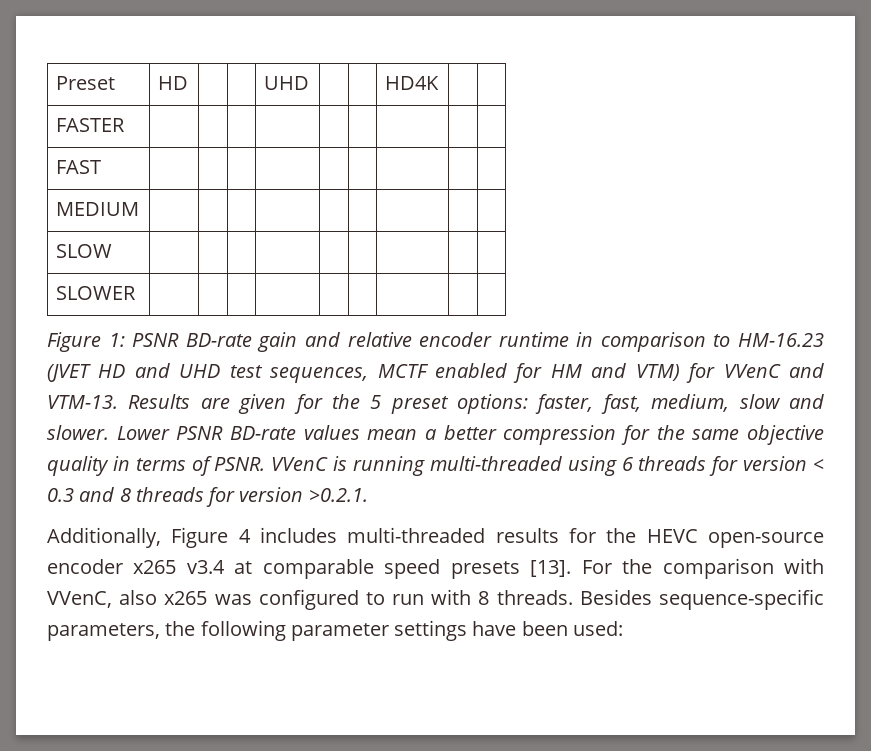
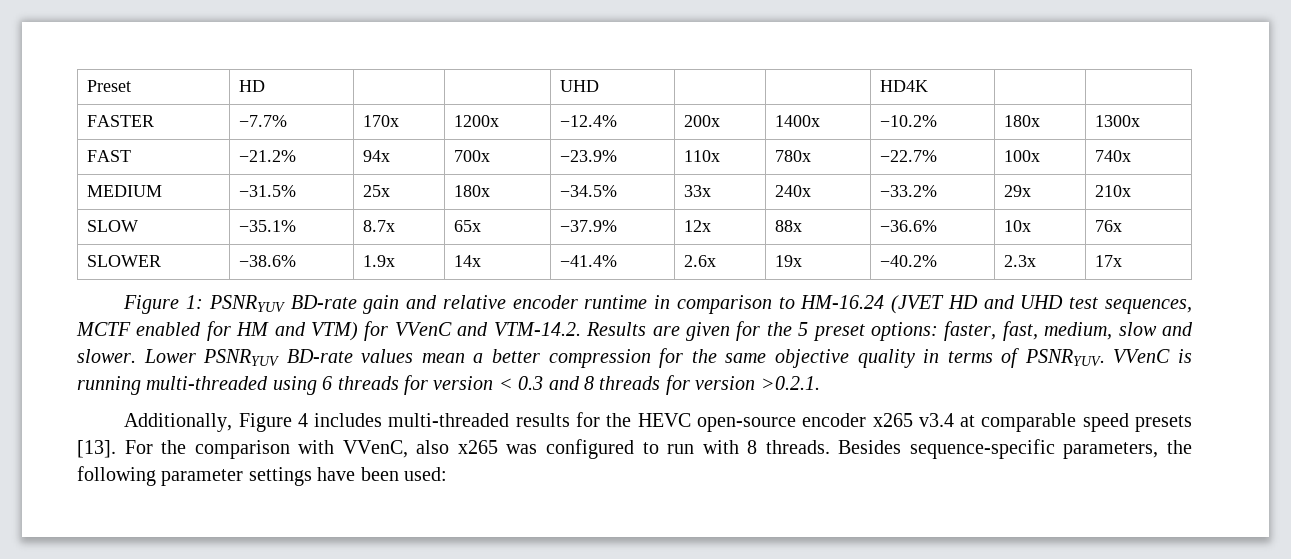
- FASTER | | | | | | | | |
- FAST | | | | | | | | |
- MEDIUM | | | | | | | | |
- SLOW | | | | | | | | |
- SLOWER | | | | | | | | |
+ FASTER | −7.7% | 170x | 1200x | −12.4% | 200x | 1400x | −10.2% | 180x | 1300x
+ FAST | −21.2% | 94x | 700x | −23.9% | 110x | 780x | −22.7% | 100x | 740x
+ MEDIUM | −31.5% | 25x | 180x | −34.5% | 33x | 240x | −33.2% | 29x | 210x
+ SLOW | −35.1% | 8.7x | 65x | −37.9% | 12x | 88x | −36.6% | 10x | 76x
+ SLOWER | −38.6% | 1.9x | 14x | −41.4% | 2.6x | 19x | −40.2% | 2.3x | 17x
- Figure 1: PSNR BD-rate gain and relative encoder runtime in comparison to HM-16.23 (JVET HD and UHD test sequences, MCTF enabled for HM and VTM) for VVenC and VTM-13. Results are given for the 5 preset options: faster, fast, medium, slow and slower.
+ Figure 1: PSNRYUV BD-rate gain and relative encoder runtime in comparison to HM-16.24 (JVET HD and UHD test sequences, MCTF enabled for HM and VTM) for VVenC and VTM-14.2. Results are given for the 5 preset options: faster, fast, medium, slow and slower.
- Lower PSNR BD-rate values mean a better compression for the same objective quality in terms of PSNR.
+ Lower PSNRYUV BD-rate values mean a better compression for the same objective quality in terms of PSNRYUV.

